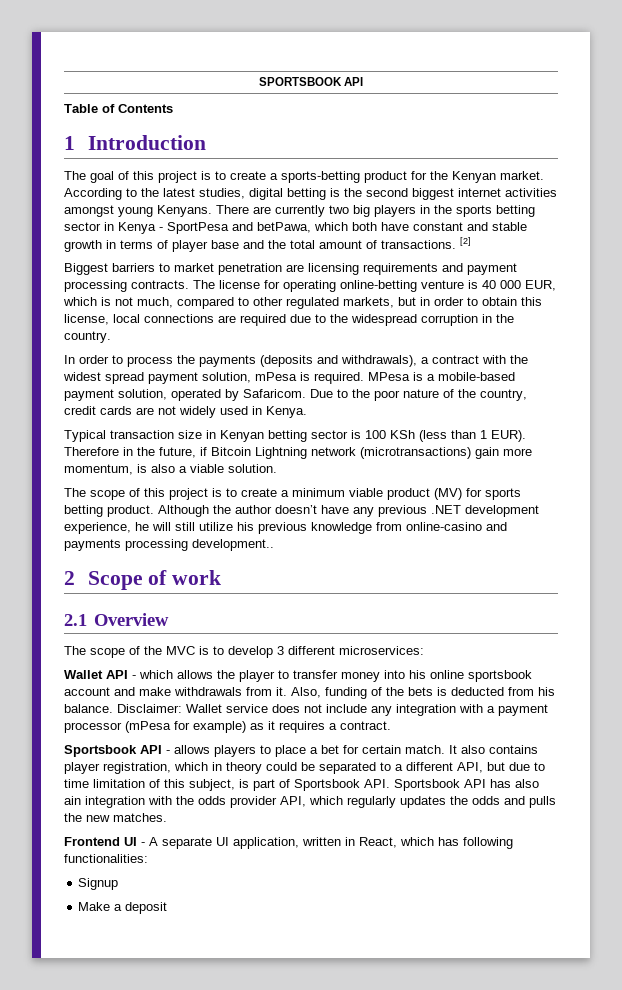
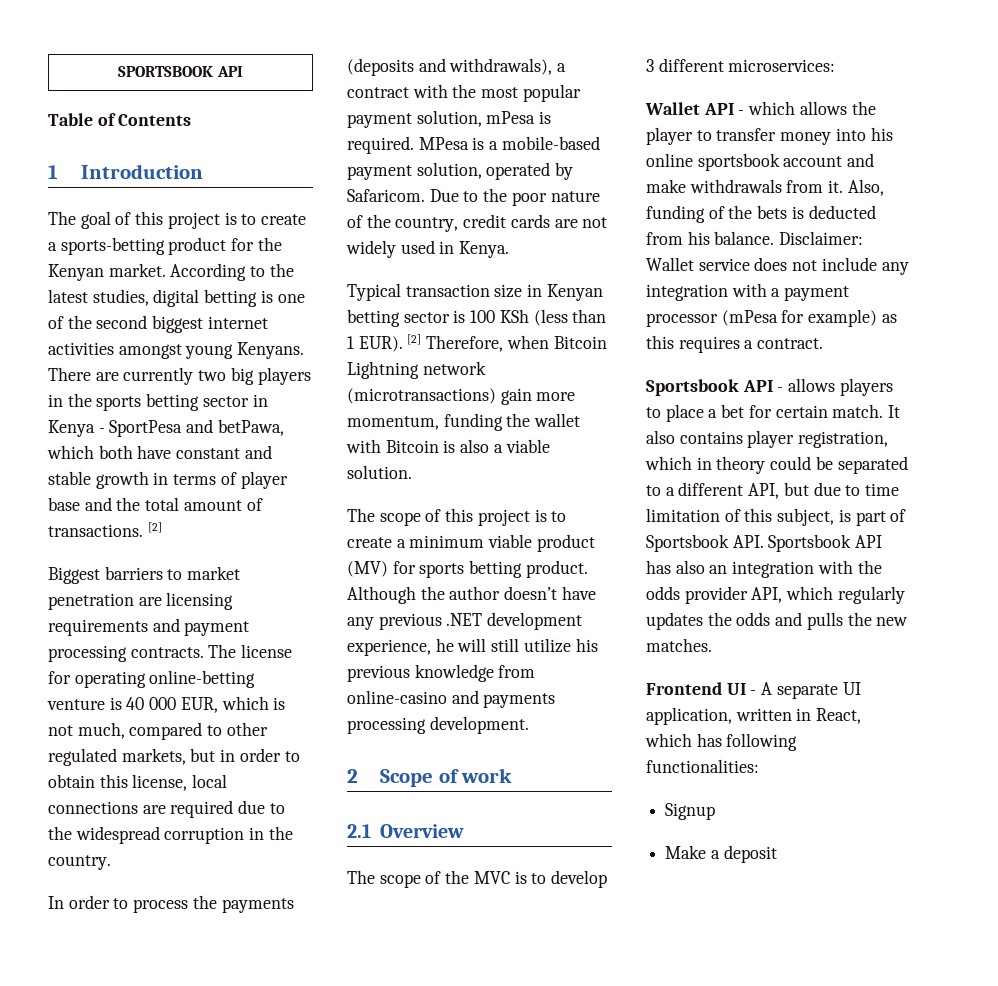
- According to the latest studies, digital betting is the second biggest internet activities amongst young Kenyans.
+ According to the latest studies, digital betting is one of the second biggest internet activities amongst young Kenyans.
- In order to process the payments (deposits and withdrawals), a contract with the widest spread payment solution, mPesa is required.
+ In order to process the payments (deposits and withdrawals), a contract with the most popular payment solution, mPesa is required.
- Therefore in the future, if Bitcoin Lightning network (microtransactions) gain more momentum, is also a viable solution.
+ [2] Therefore, when Bitcoin Lightning network (microtransactions) gain more momentum, funding the wallet with Bitcoin is also a viable solution.
- Although the author doesn’t have any previous .NET development experience, he will still utilize his previous knowledge from online-casino and payments processing development..
+ Although the author doesn’t have any previous .NET development experience, he will still utilize his previous knowledge from online-casino and payments processing development.
- Disclaimer: Wallet service does not include any integration with a payment processor (mPesa for example) as it requires a contract.
+ Disclaimer: Wallet service does not include any integration with a payment processor (mPesa for example) as this requires a contract.
- It also contains player registration, which in theory could be separated to a different API, but due to time limitation of this subject, is part of Sportsbook API. Sportsbook API has also ain integration with the odds provider API, which regularly updates the odds and pulls the new matches.
+ It also contains player registration, which in theory could be separated to a different API, but due to time limitation of this subject, is part of Sportsbook API. Sportsbook API has also an integration with the odds provider API, which regularly updates the odds and pulls the new matches.

